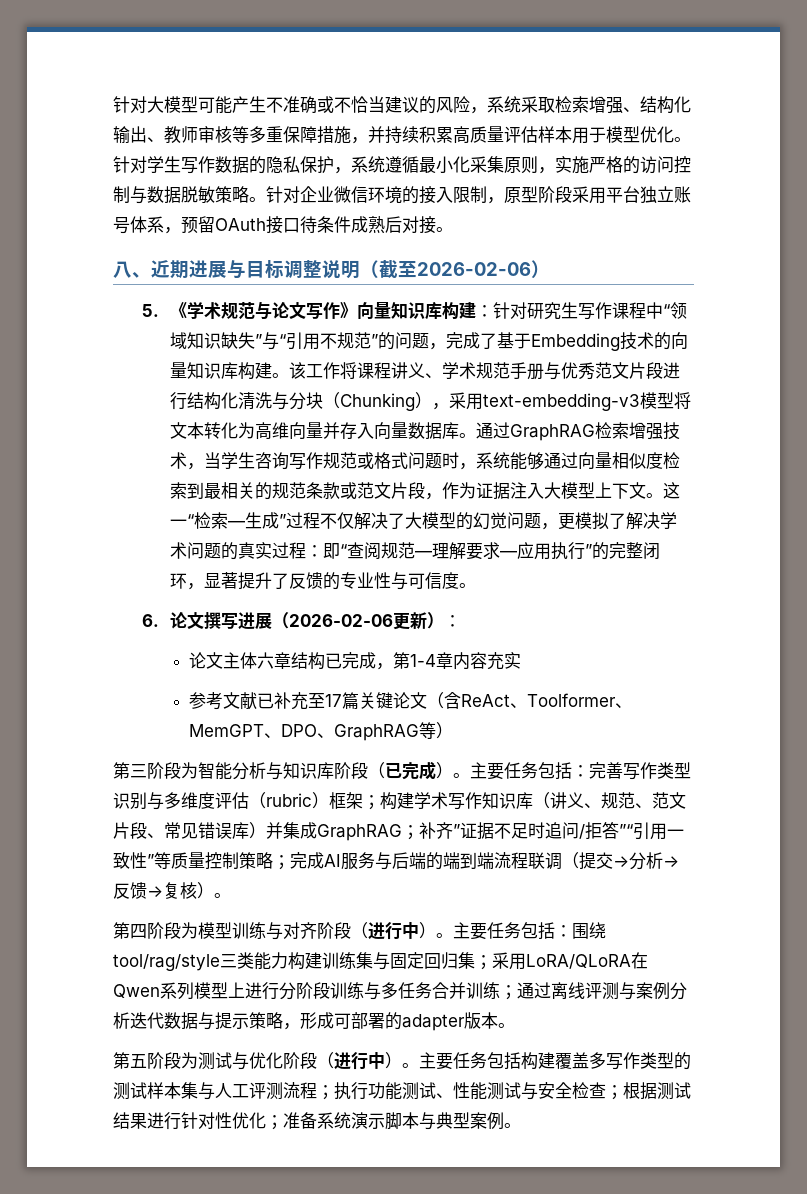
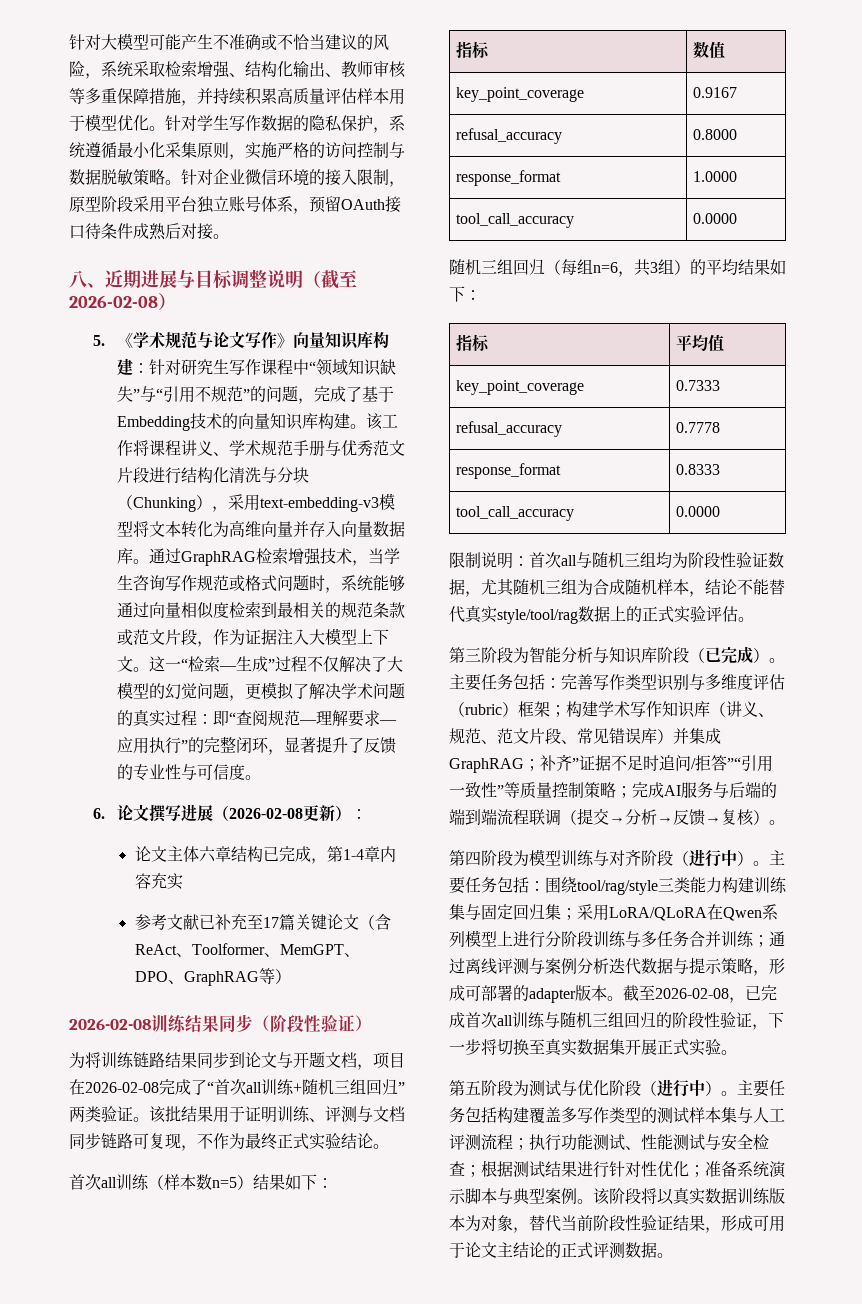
- 八、近期进展与目标调整说明（截至2026-02-06）
+ 八、近期进展与目标调整说明（截至2026-02-08）
- 6.论文撰写进展（2026-02-06更新）：
+ 6.论文撰写进展（2026-02-08更新）：
+ 2026-02-08训练结果同步（阶段性验证）
+ 为将训练链路结果同步到论文与开题文档，项目在2026-02-08完成了“首次all训练+随机三组回归”两类验证。该批结果用于证明训练、评测与文档同步链路可复现，不作为最终正式实验结论。
+ 首次all训练（样本数n=5）结果如下：
+ 指标 | 数值
+ key_point_coverage | 0.9167
+ refusal_accuracy | 0.8000
+ response_format | 1.0000
+ tool_call_accuracy | 0.0000
+ 随机三组回归（每组n=6，共3组）的平均结果如下：
+ 指标 | 平均值
+ key_point_coverage | 0.7333
+ refusal_accuracy | 0.7778
+ response_format | 0.8333
+ tool_call_accuracy | 0.0000
+ 限制说明：首次all与随机三组均为阶段性验证数据，尤其随机三组为合成随机样本，结论不能替代真实style/tool/rag数据上的正式实验评估。
+ 截至2026-02-08，已完成首次all训练与随机三组回归的阶段性验证，下一步将切换至真实数据集开展正式实验。
+ 该阶段将以真实数据训练版本为对象，替代当前阶段性验证结果，形成可用于论文主结论的正式评测数据。

